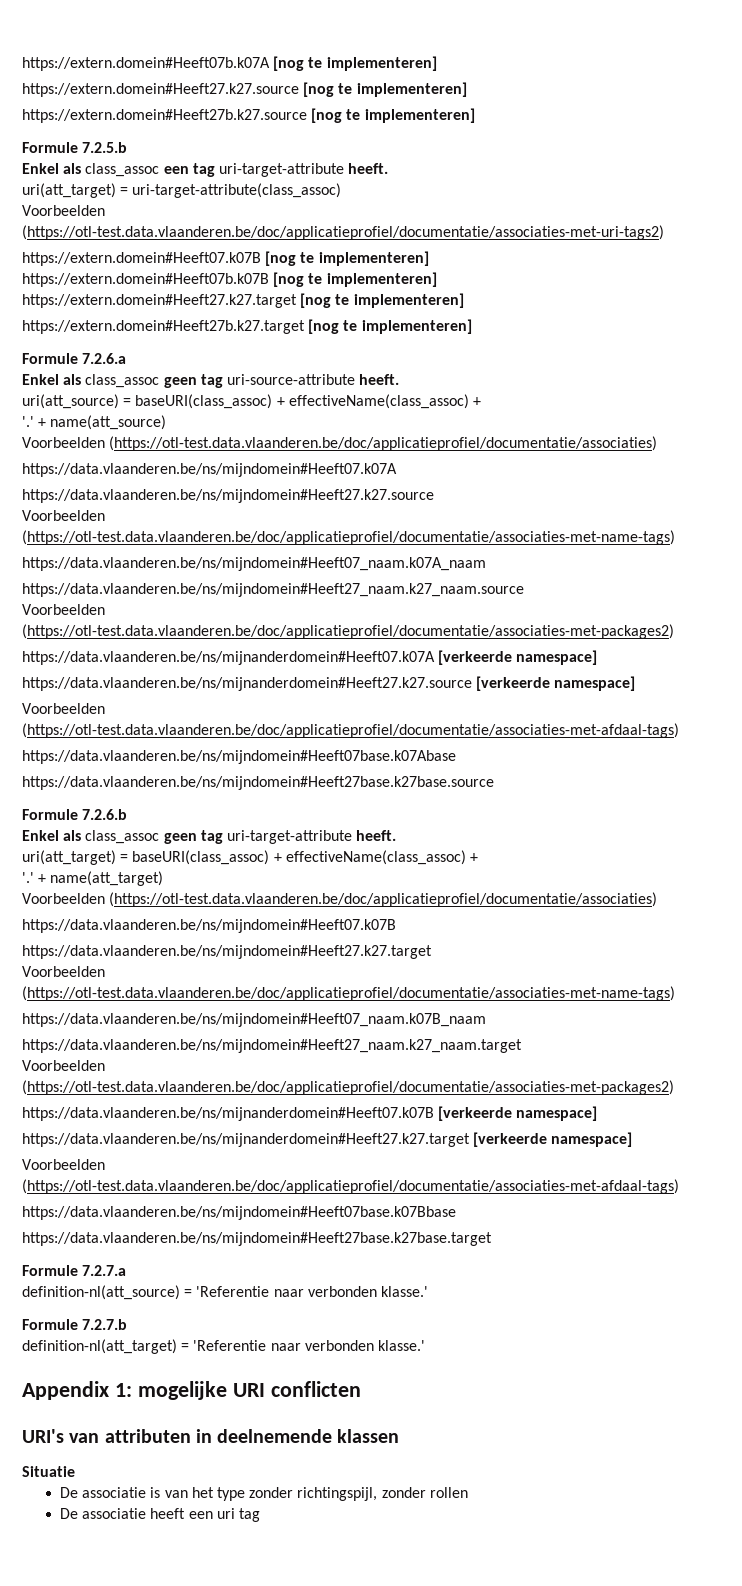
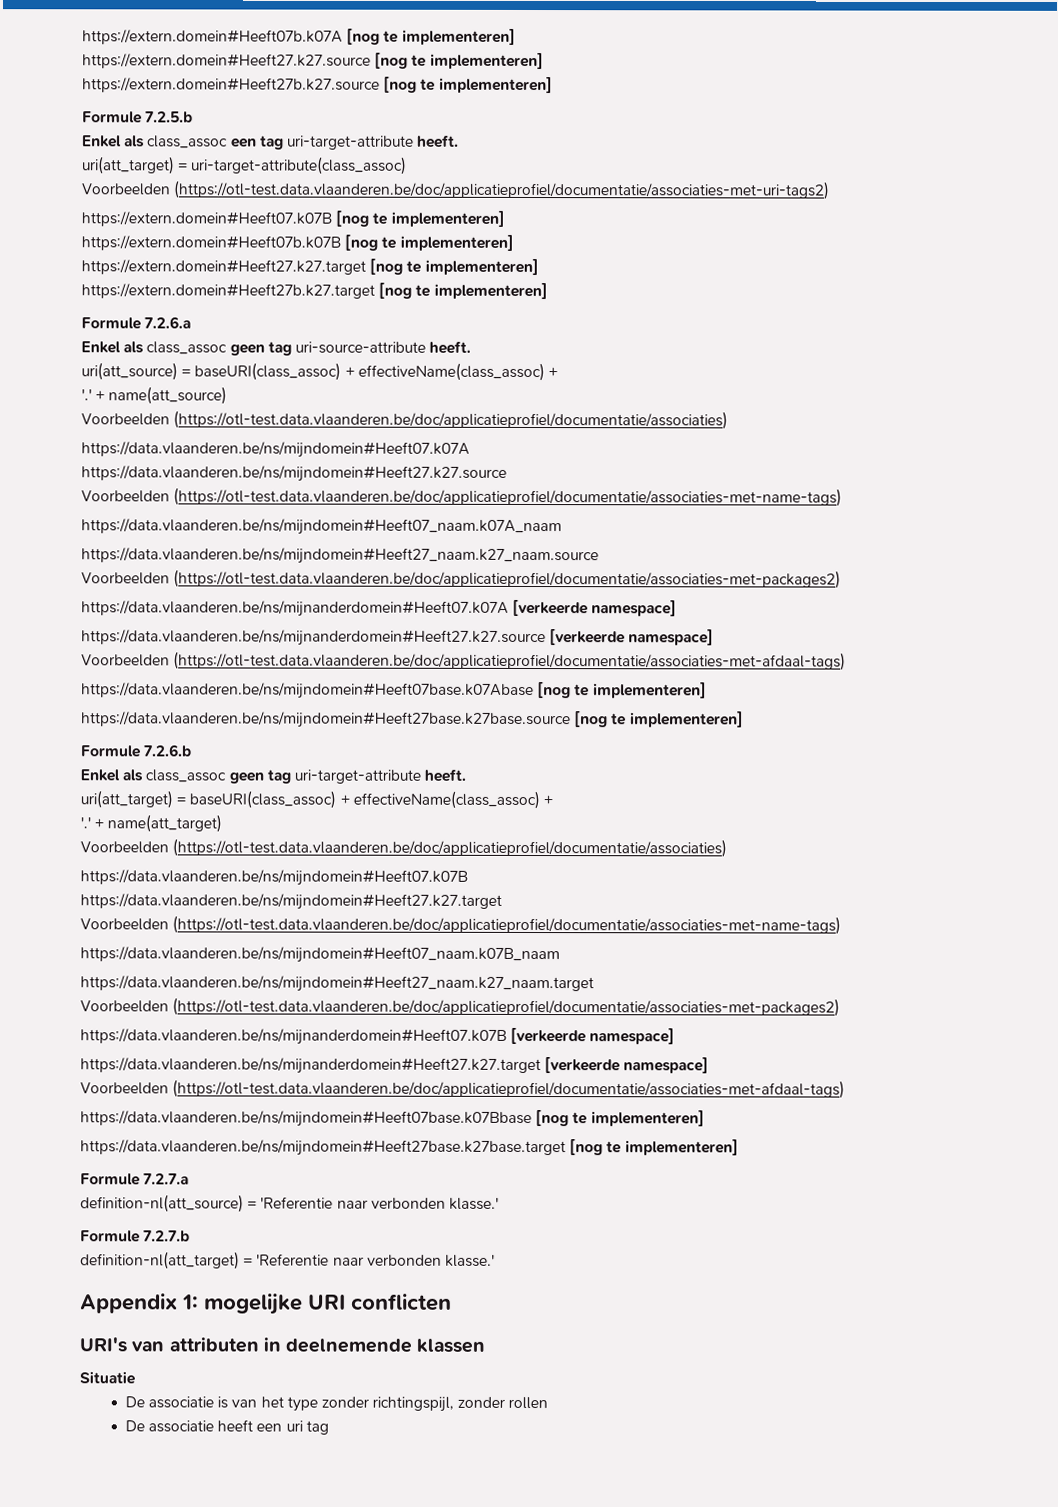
- https://data.vlaanderen.be/ns/mijndomein#Heeft07base.k07Abase
- https://data.vlaanderen.be/ns/mijndomein#Heeft27base.k27base.source
+ https://data.vlaanderen.be/ns/mijndomein#Heeft07base.k07Abase [nog te implementeren]
+ https://data.vlaanderen.be/ns/mijndomein#Heeft27base.k27base.source [nog te implementeren]
- https://data.vlaanderen.be/ns/mijndomein#Heeft07base.k07Bbase
- https://data.vlaanderen.be/ns/mijndomein#Heeft27base.k27base.target
+ https://data.vlaanderen.be/ns/mijndomein#Heeft07base.k07Bbase [nog te implementeren]
+ https://data.vlaanderen.be/ns/mijndomein#Heeft27base.k27base.target [nog te implementeren]

